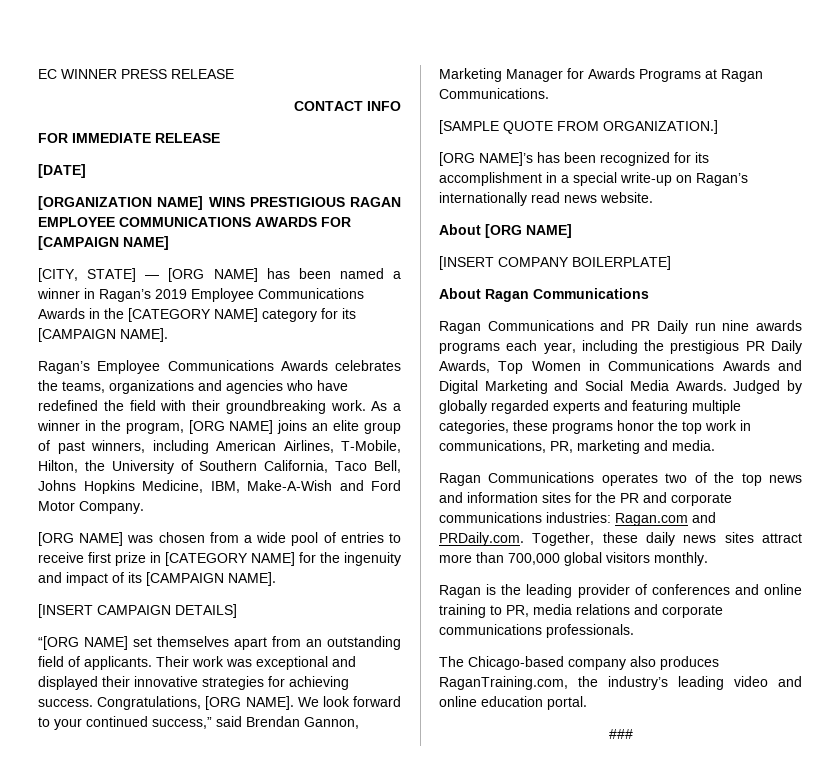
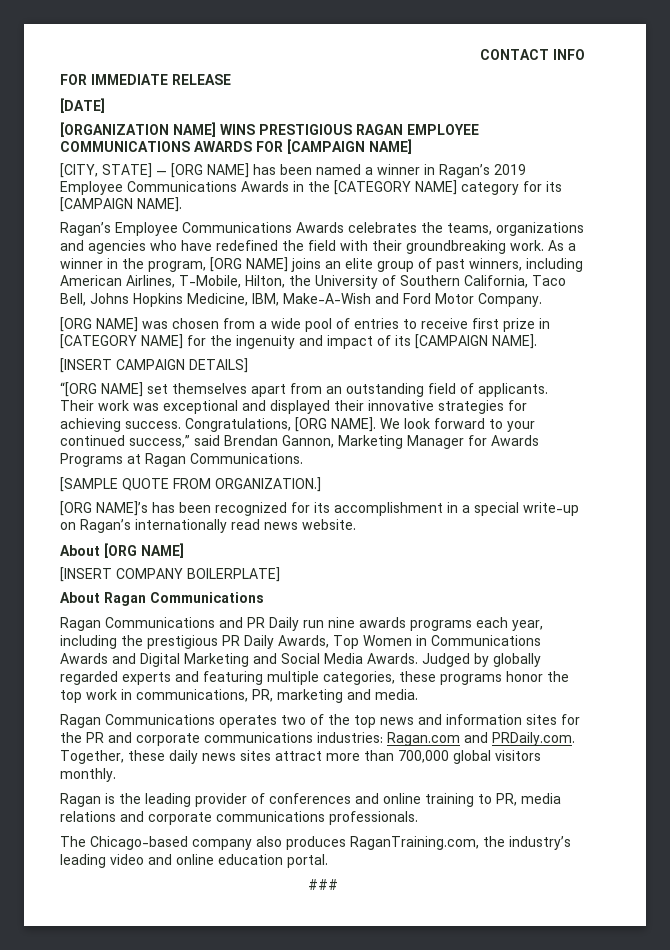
- EC WINNER PRESS RELEASE

